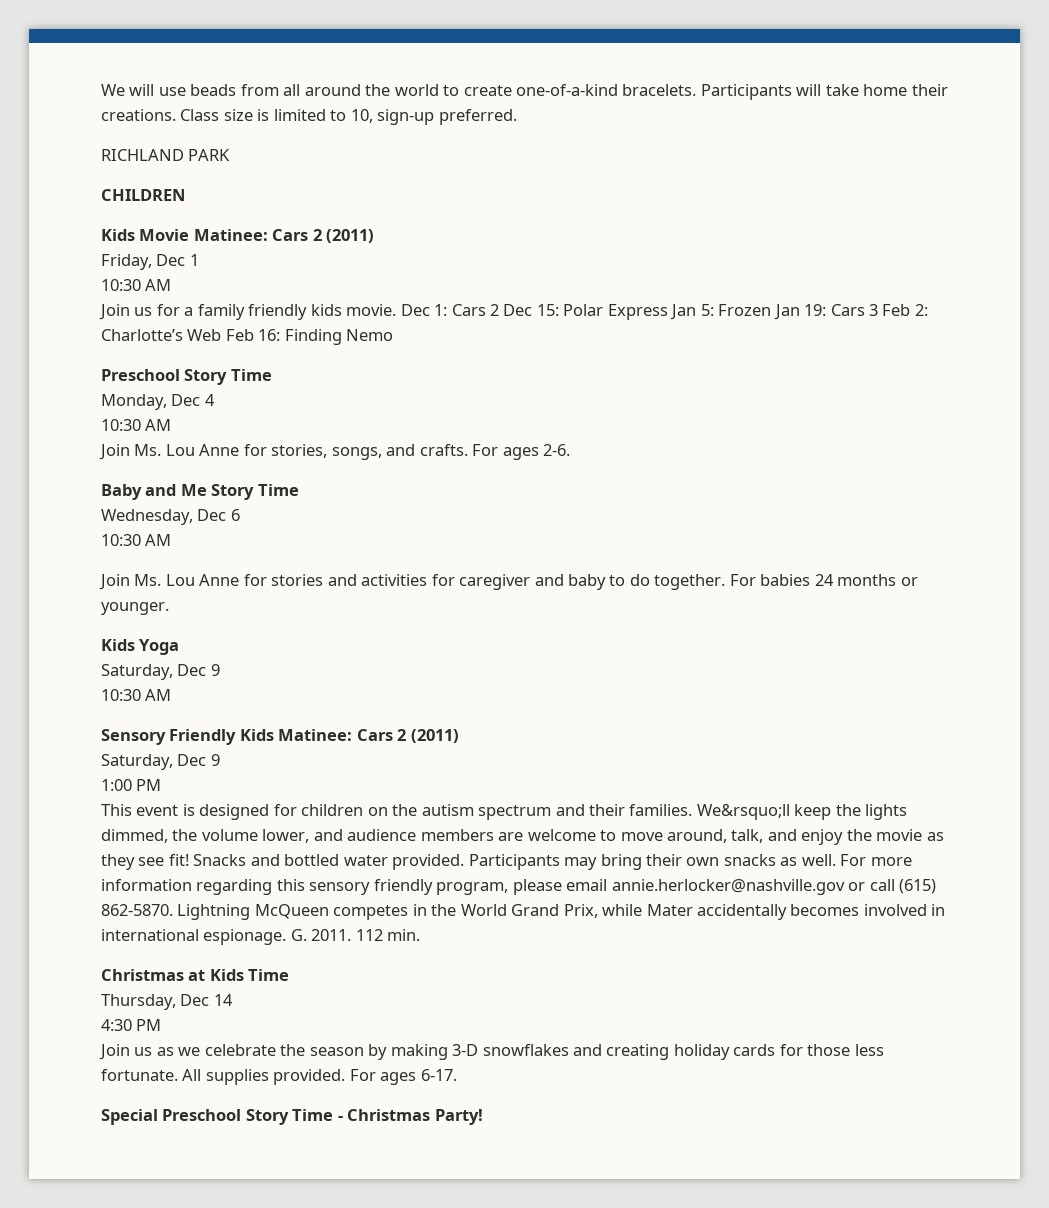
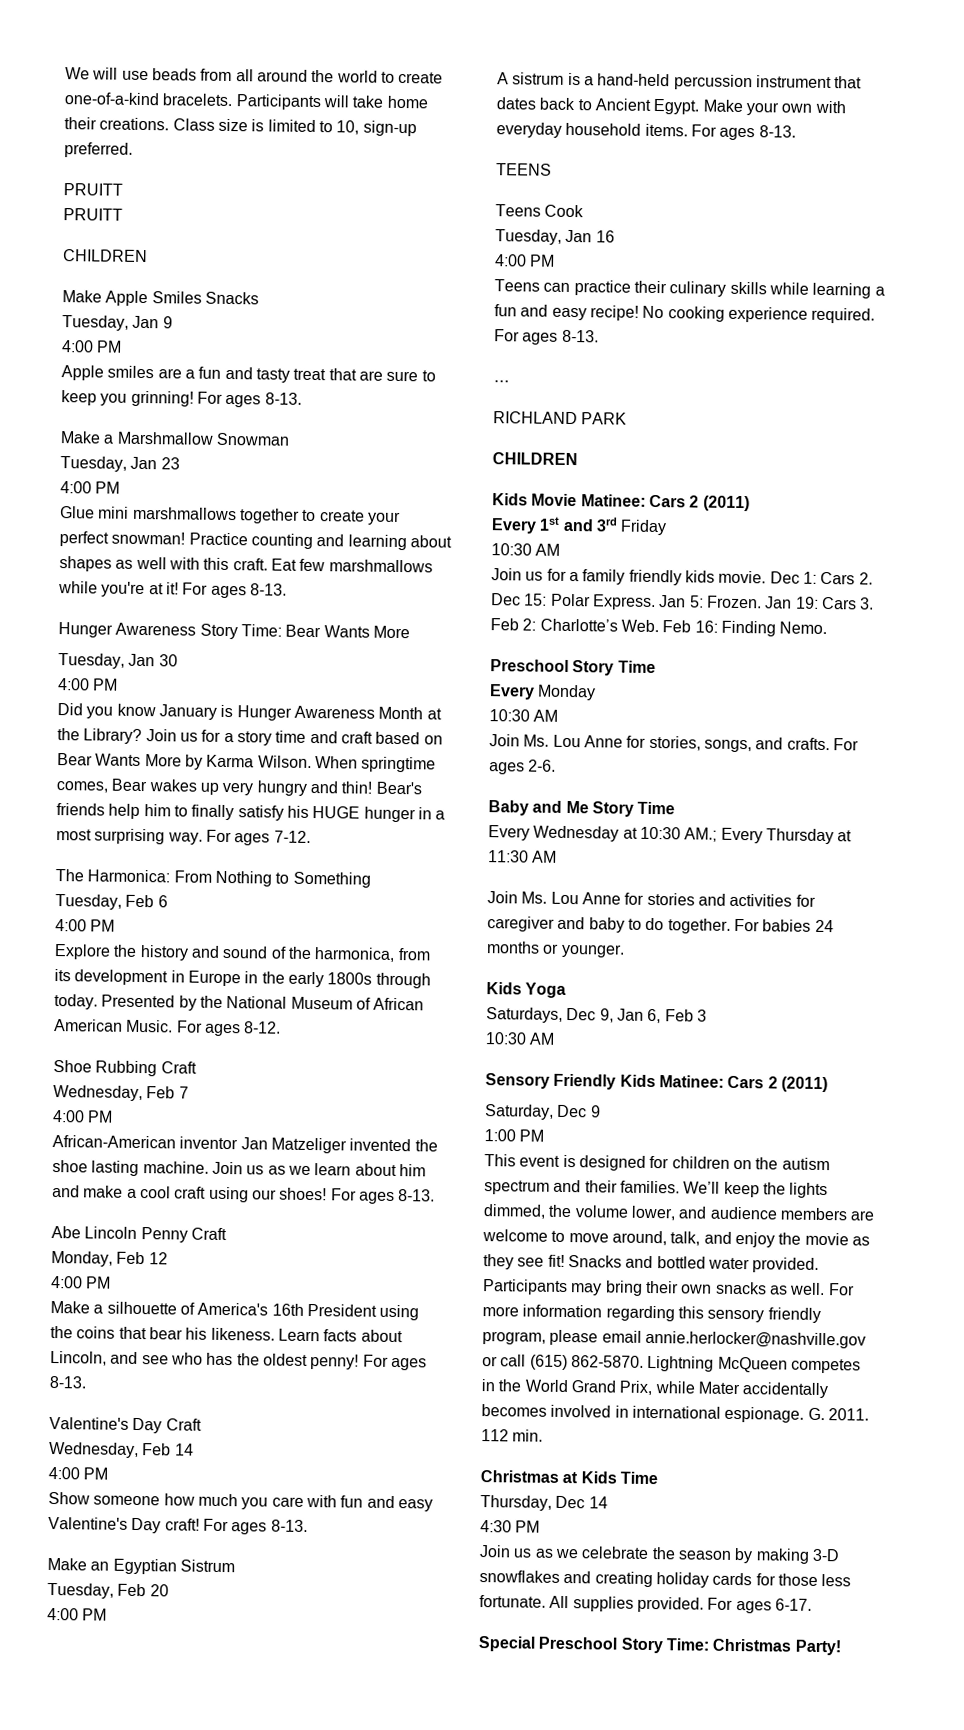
  Class size is limited to 10, sign-up preferred.
+ PRUITT
+ PRUITT
+ CHILDREN
+ Make Apple Smiles Snacks
+ Tuesday, Jan 9
+ 4:00 PM
+ Apple smiles are a fun and tasty treat that are sure to keep you grinning! For ages 8-13.
+ Make a Marshmallow Snowman
+ Tuesday, Jan 23
+ 4:00 PM
+ Glue mini marshmallows together to create your perfect snowman! Practice counting and learning about shapes as well with this craft. Eat few marshmallows while you're at it! For ages 8-13.
+ Hunger Awareness Story Time: Bear Wants More
+ Tuesday, Jan 30
+ 4:00 PM
+ Did you know January is Hunger Awareness Month at the Library? Join us for a story time and craft based on Bear Wants More by Karma Wilson. When springtime comes, Bear wakes up very hungry and thin! Bear's friends help him to finally satisfy his HUGE hunger in a most surprising way. For ages 7-12.
+ The Harmonica: From Nothing to Something
+ Tuesday, Feb 6
+ 4:00 PM
+ Explore the history and sound of the harmonica, from its development in Europe in the early 1800s through today. Presented by the National Museum of African American Music. For ages 8-12.
+ Shoe Rubbing Craft
+ Wednesday, Feb 7
+ 4:00 PM
+ African-American inventor Jan Matzeliger invented the shoe lasting machine. Join us as we learn about him and make a cool craft using our shoes! For ages 8-13.
+ Abe Lincoln Penny Craft
+ Monday, Feb 12
+ 4:00 PM
+ Make a silhouette of America's 16th President using the coins that bear his likeness. Learn facts about Lincoln, and see who has the oldest penny! For ages 8-13.
+ Valentine's Day Craft
+ Wednesday, Feb 14
+ 4:00 PM
+ Show someone how much you care with fun and easy Valentine's Day craft! For ages 8-13.
+ Make an Egyptian Sistrum
+ Tuesday, Feb 20
+ 4:00 PM
+ A sistrum is a hand-held percussion instrument that dates back to Ancient Egypt. Make your own with everyday household items. For ages 8-13.
+ TEENS
+ Teens Cook
+ Tuesday, Jan 16
+ 4:00 PM
+ Teens can practice their culinary skills while learning a fun and easy recipe! No cooking experience required. For ages 8-13.
+ …
- Friday, Dec 1
+ Every 1st and 3rd Friday
- Dec 1: Cars 2 Dec 15: Polar Express Jan 5: Frozen Jan 19: Cars 3 Feb 2: Charlotte’s Web Feb 16: Finding Nemo
+ Dec 1: Cars 2. Dec 15: Polar Express. Jan 5: Frozen. Jan 19: Cars 3. Feb 2: Charlotte’s Web. Feb 16: Finding Nemo.
- Monday, Dec 4
+ Every Monday
- Wednesday, Dec 6
- 10:30 AM
+ Every Wednesday at 10:30 AM.; Every Thursday at 11:30 AM
  Kids Yoga
- Saturday, Dec 9
+ Saturdays, Dec 9, Jan 6, Feb 3
- We&rsquo;ll keep the lights dimmed, the volume lower, and audience members are welcome to move around, talk, and enjoy the movie as they see fit!
+ We’ll keep the lights dimmed, the volume lower, and audience members are welcome to move around, talk, and enjoy the movie as they see fit!
- Special Preschool Story Time - Christmas Party!
+ Special Preschool Story Time: Christmas Party!

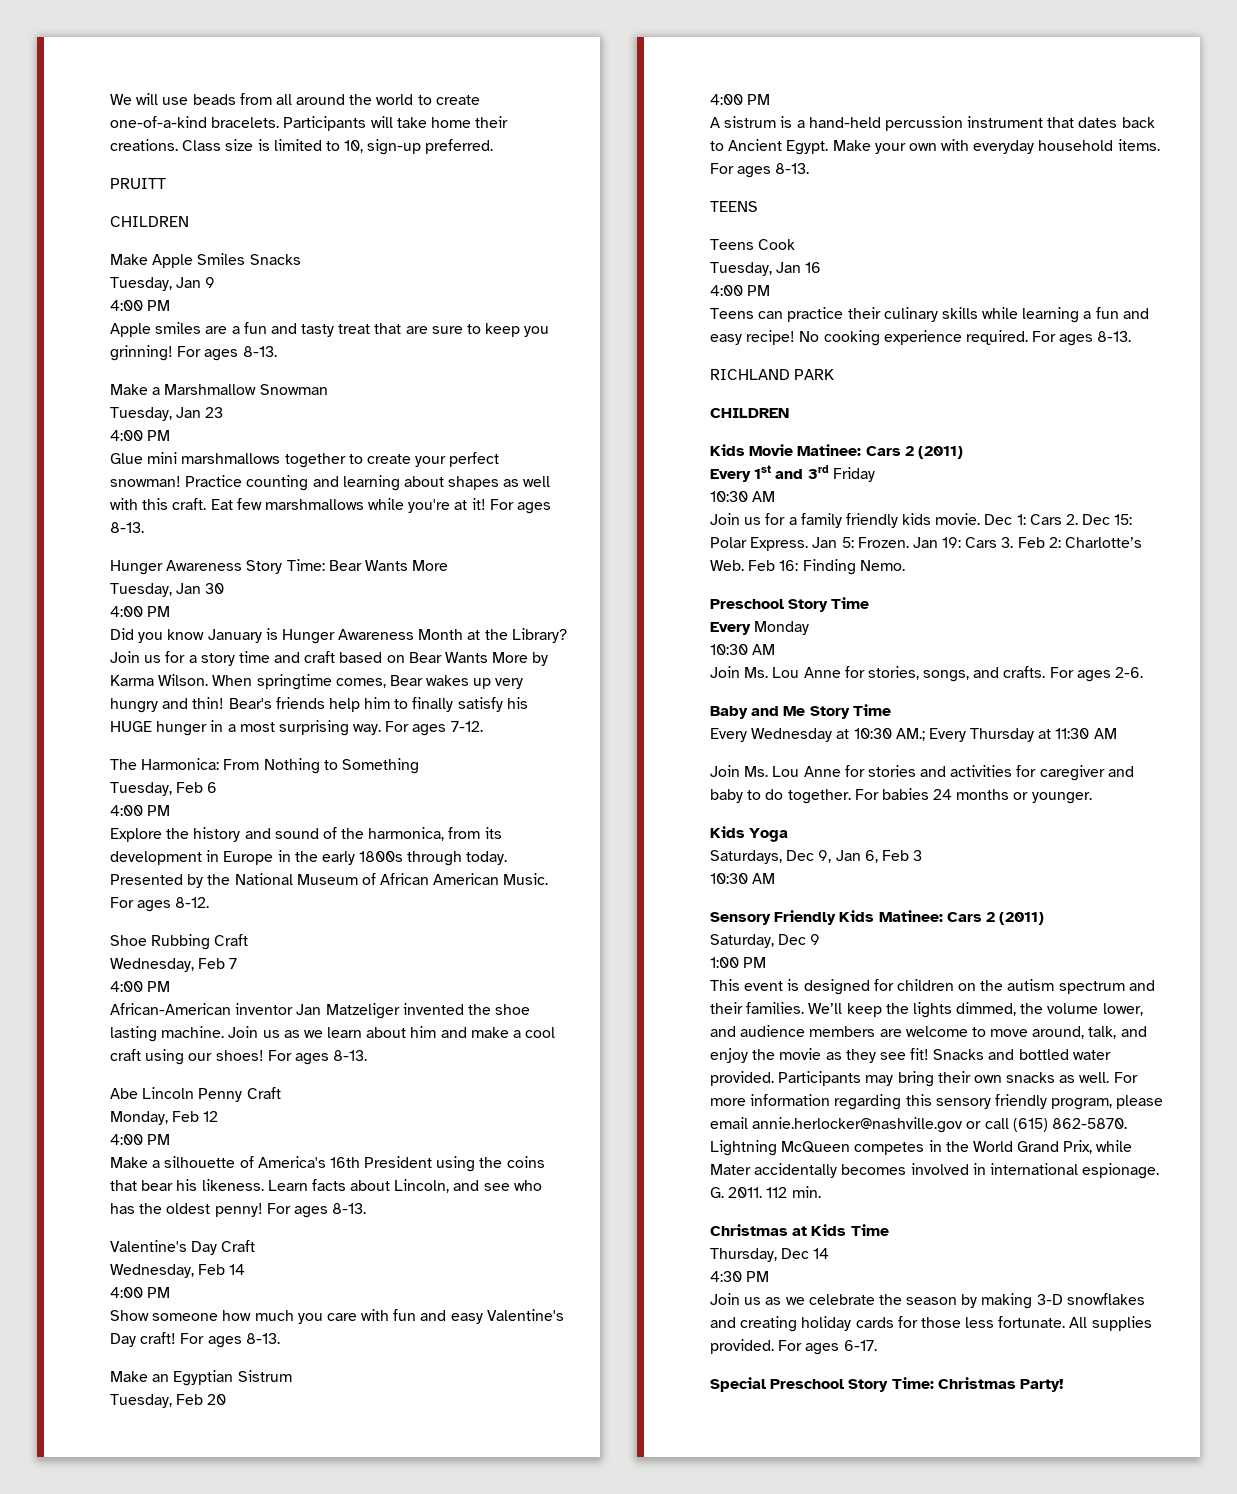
  Class size is limited to 10, sign-up preferred.
- PRUITT
- …

